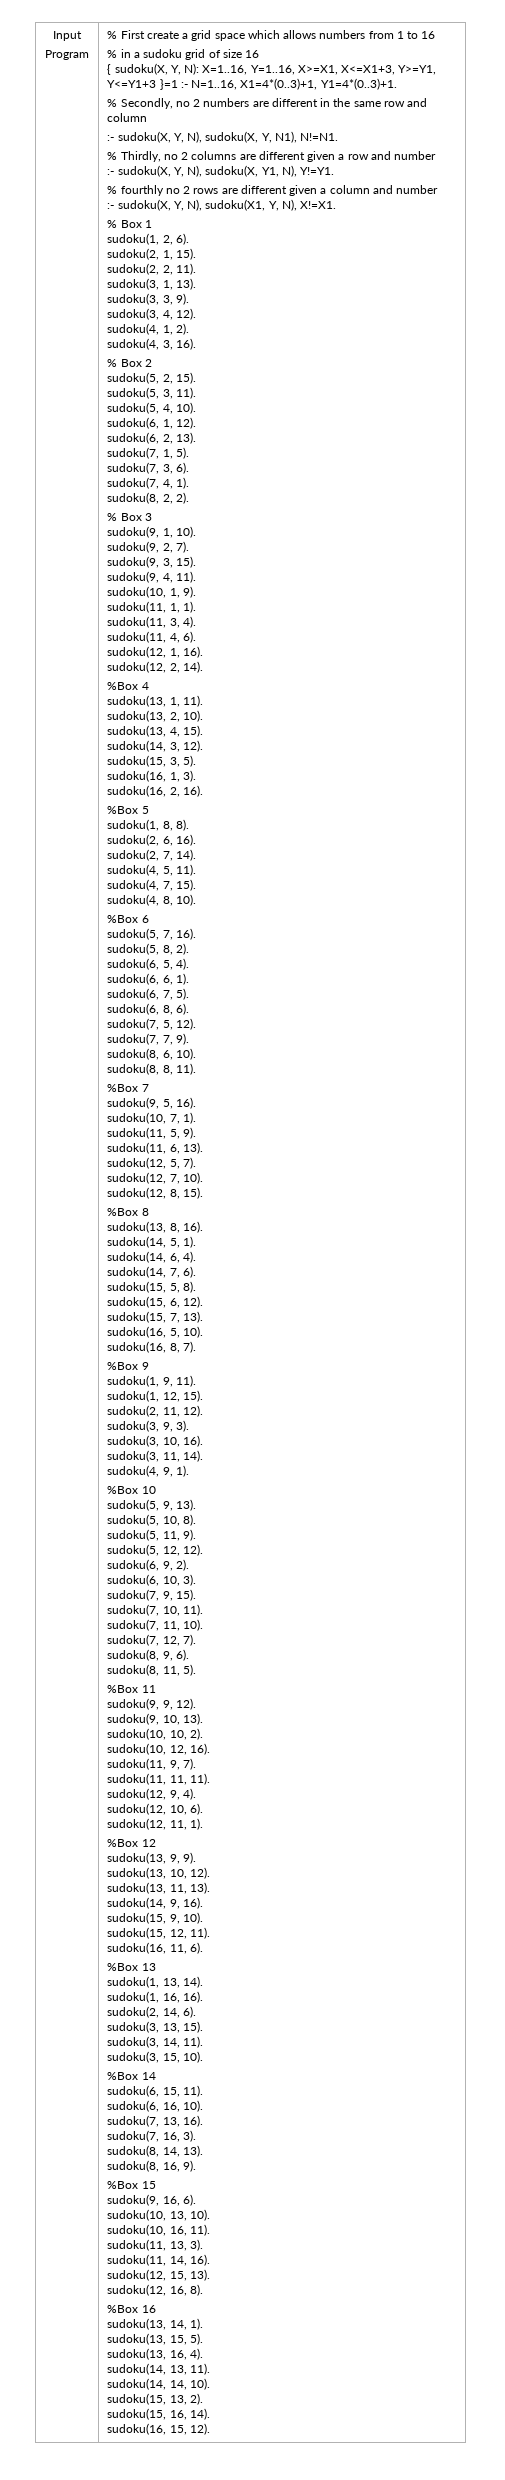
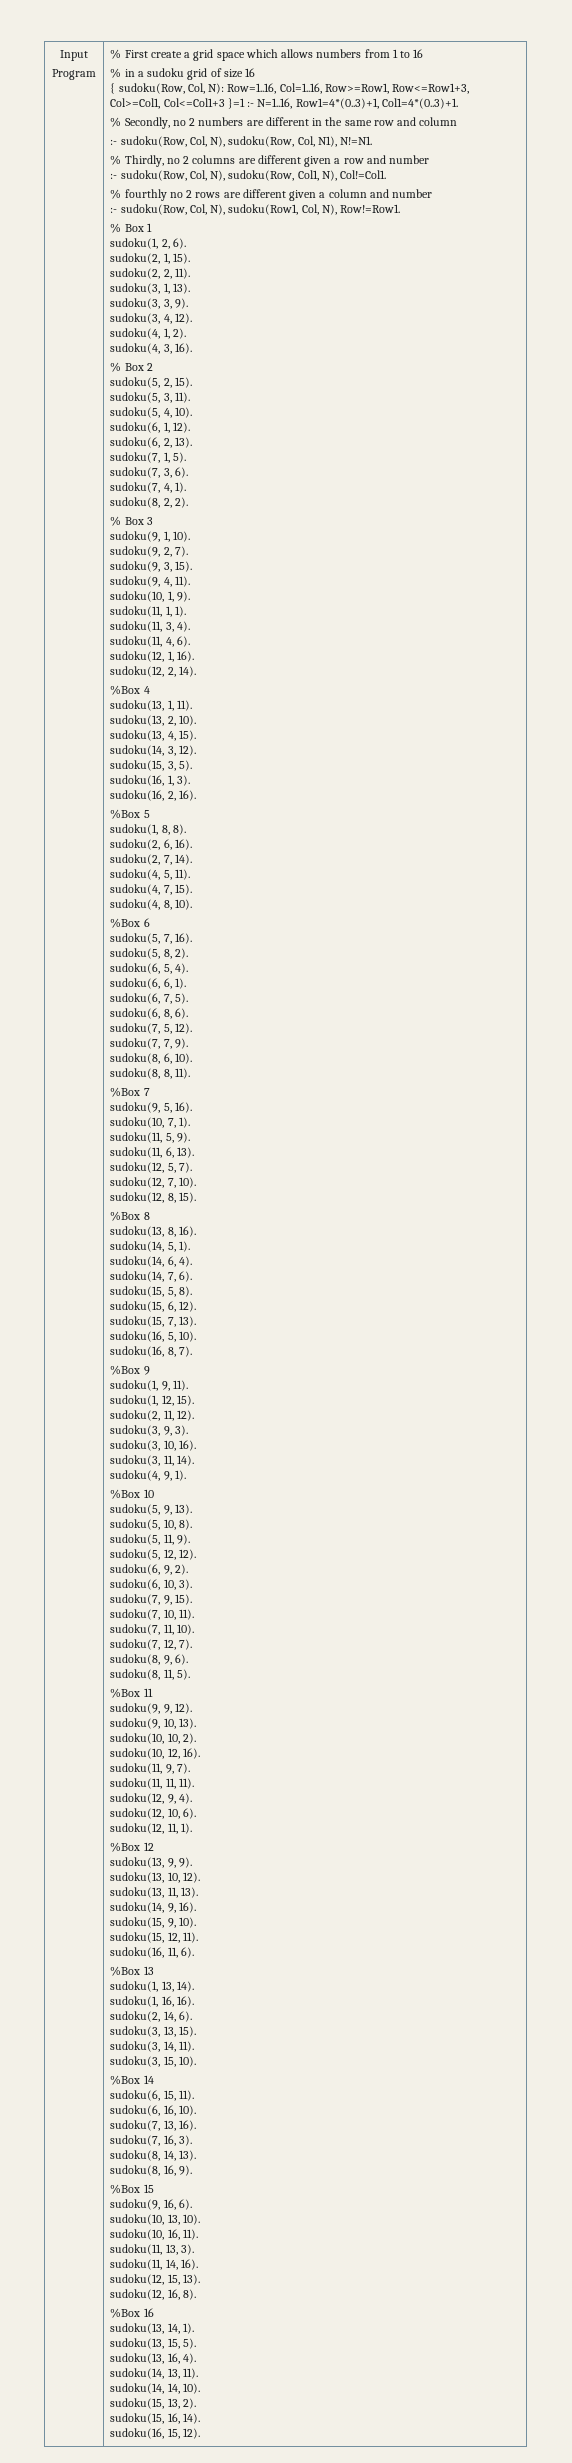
- { sudoku(X, Y, N): X=1..16, Y=1..16, X>=X1, X<=X1+3, Y>=Y1, Y<=Y1+3 }=1 :- N=1..16, X1=4*(0..3)+1, Y1=4*(0..3)+1.
+ { sudoku(Row, Col, N): Row=1..16, Col=1..16, Row>=Row1, Row<=Row1+3, Col>=Col1, Col<=Col1+3 }=1 :- N=1..16, Row1=4*(0..3)+1, Col1=4*(0..3)+1.
- :- sudoku(X, Y, N), sudoku(X, Y, N1), N!=N1.
+ :- sudoku(Row, Col, N), sudoku(Row, Col, N1), N!=N1.
- :- sudoku(X, Y, N), sudoku(X, Y1, N), Y!=Y1.
+ :- sudoku(Row, Col, N), sudoku(Row, Col1, N), Col!=Col1.
- :- sudoku(X, Y, N), sudoku(X1, Y, N), X!=X1.
+ :- sudoku(Row, Col, N), sudoku(Row1, Col, N), Row!=Row1.

